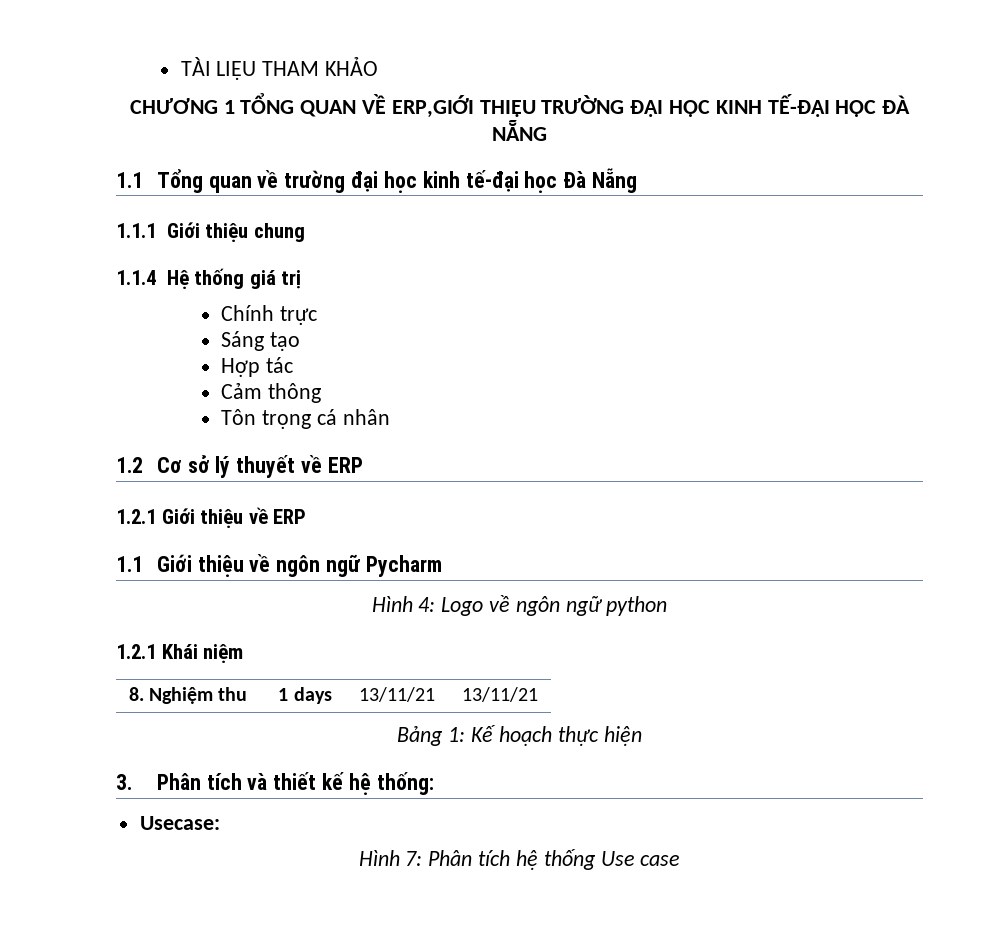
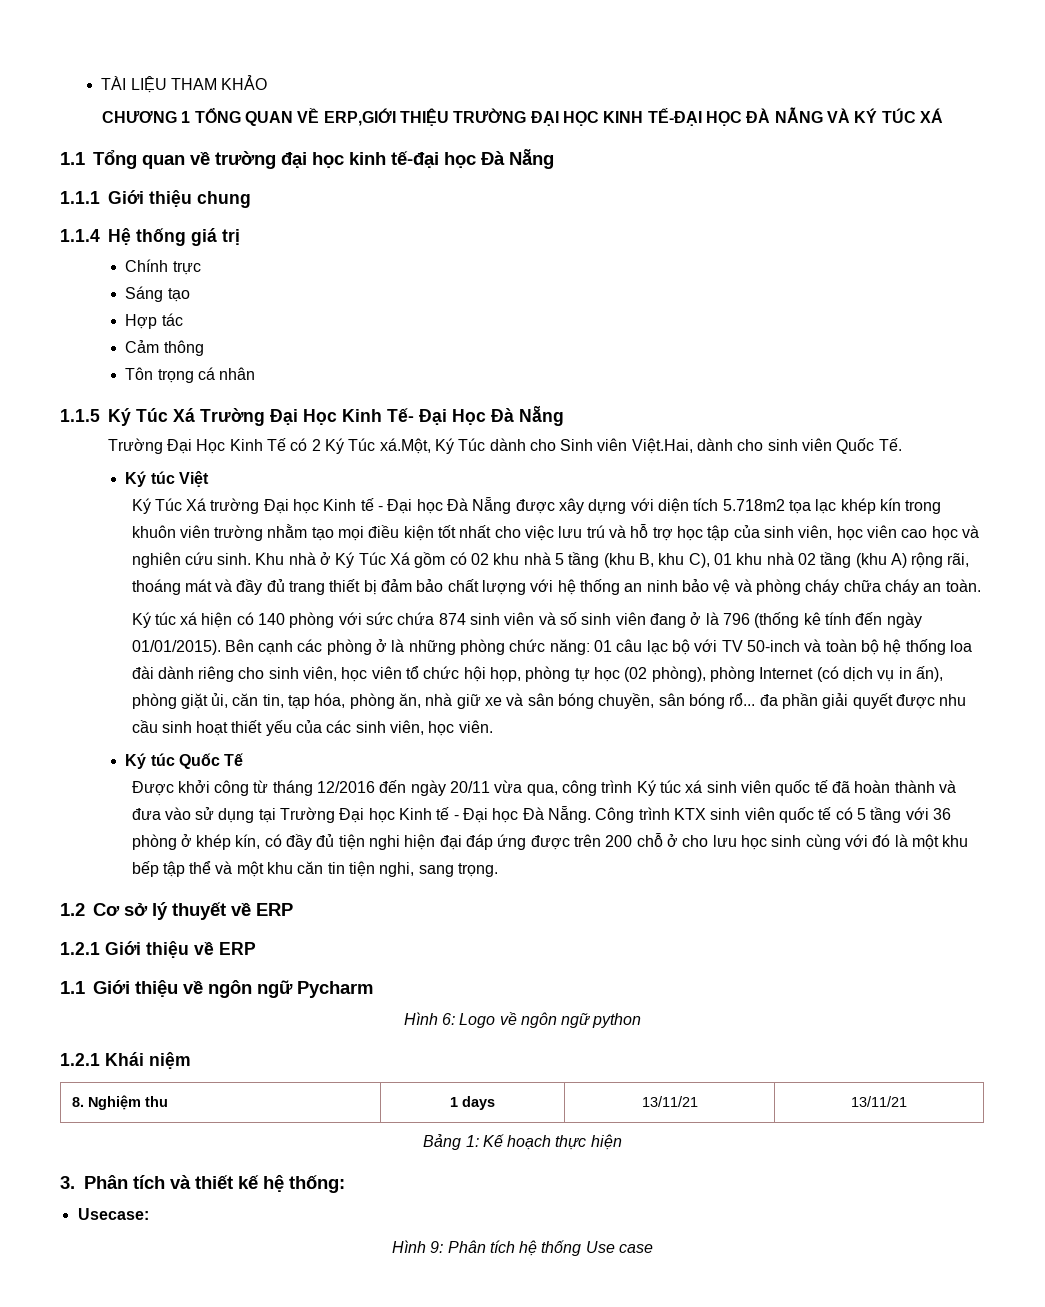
- CHƯƠNG 1 TỔNG QUAN VỀ ERP,GIỚI THIỆU TRƯỜNG ĐẠI HỌC KINH TẾ-ĐẠI HỌC ĐÀ NẴNG
+ CHƯƠNG 1 TỔNG QUAN VỀ ERP,GIỚI THIỆU TRƯỜNG ĐẠI HỌC KINH TẾ-ĐẠI HỌC ĐÀ NẴNG VÀ KÝ TÚC XÁ
+ 1.1.5 Ký Túc Xá Trường Đại Học Kinh Tế- Đại Học Đà Nẵng
+ Trường Đại Học Kinh Tế có 2 Ký Túc xá.Một, Ký Túc dành cho Sinh viên Việt.Hai, dành cho sinh viên Quốc Tế.
+ Ký túc Việt
+ Ký Túc Xá trường Đại học Kinh tế - Đại học Đà Nẵng được xây dựng với diện tích 5.718m2 tọa lạc khép kín trong khuôn viên trường nhằm tạo mọi điều kiện tốt nhất cho việc lưu trú và hỗ trợ học tập của sinh viên, học viên cao học và nghiên cứu sinh. Khu nhà ở Ký Túc Xá gồm có 02 khu nhà 5 tầng (khu B, khu C), 01 khu nhà 02 tầng (khu A) rộng rãi, thoáng mát và đầy đủ trang thiết bị đảm bảo chất lượng với hệ thống an ninh bảo vệ và phòng cháy chữa cháy an toàn.
+ Ký túc xá hiện có 140 phòng với sức chứa 874 sinh viên và số sinh viên đang ở là 796 (thống kê tính đến ngày 01/01/2015). Bên cạnh các phòng ở là những phòng chức năng: 01 câu lạc bộ với TV 50-inch và toàn bộ hệ thống loa đài dành riêng cho sinh viên, học viên tổ chức hội họp, phòng tự học (02 phòng), phòng Internet (có dịch vụ in ấn), phòng giặt ủi, căn tin, tạp hóa, phòng ăn, nhà giữ xe và sân bóng chuyền, sân bóng rổ... đa phần giải quyết được nhu cầu sinh hoạt thiết yếu của các sinh viên, học viên.
+ Ký túc Quốc Tế
+ Được khởi công từ tháng 12/2016 đến ngày 20/11 vừa qua, công trình Ký túc xá sinh viên quốc tế đã hoàn thành và đưa vào sử dụng tại Trường Đại học Kinh tế - Đại học Đà Nẵng. Công trình KTX sinh viên quốc tế có 5 tầng với 36 phòng ở khép kín, có đầy đủ tiện nghi hiện đại đáp ứng được trên 200 chỗ ở cho lưu học sinh cùng với đó là một khu bếp tập thể và một khu căn tin tiện nghi, sang trọng.
- Hình 4: Logo về ngôn ngữ python
+ Hình 6: Logo về ngôn ngữ python
- Hình 7: Phân tích hệ thống Use case
+ Hình 9: Phân tích hệ thống Use case

